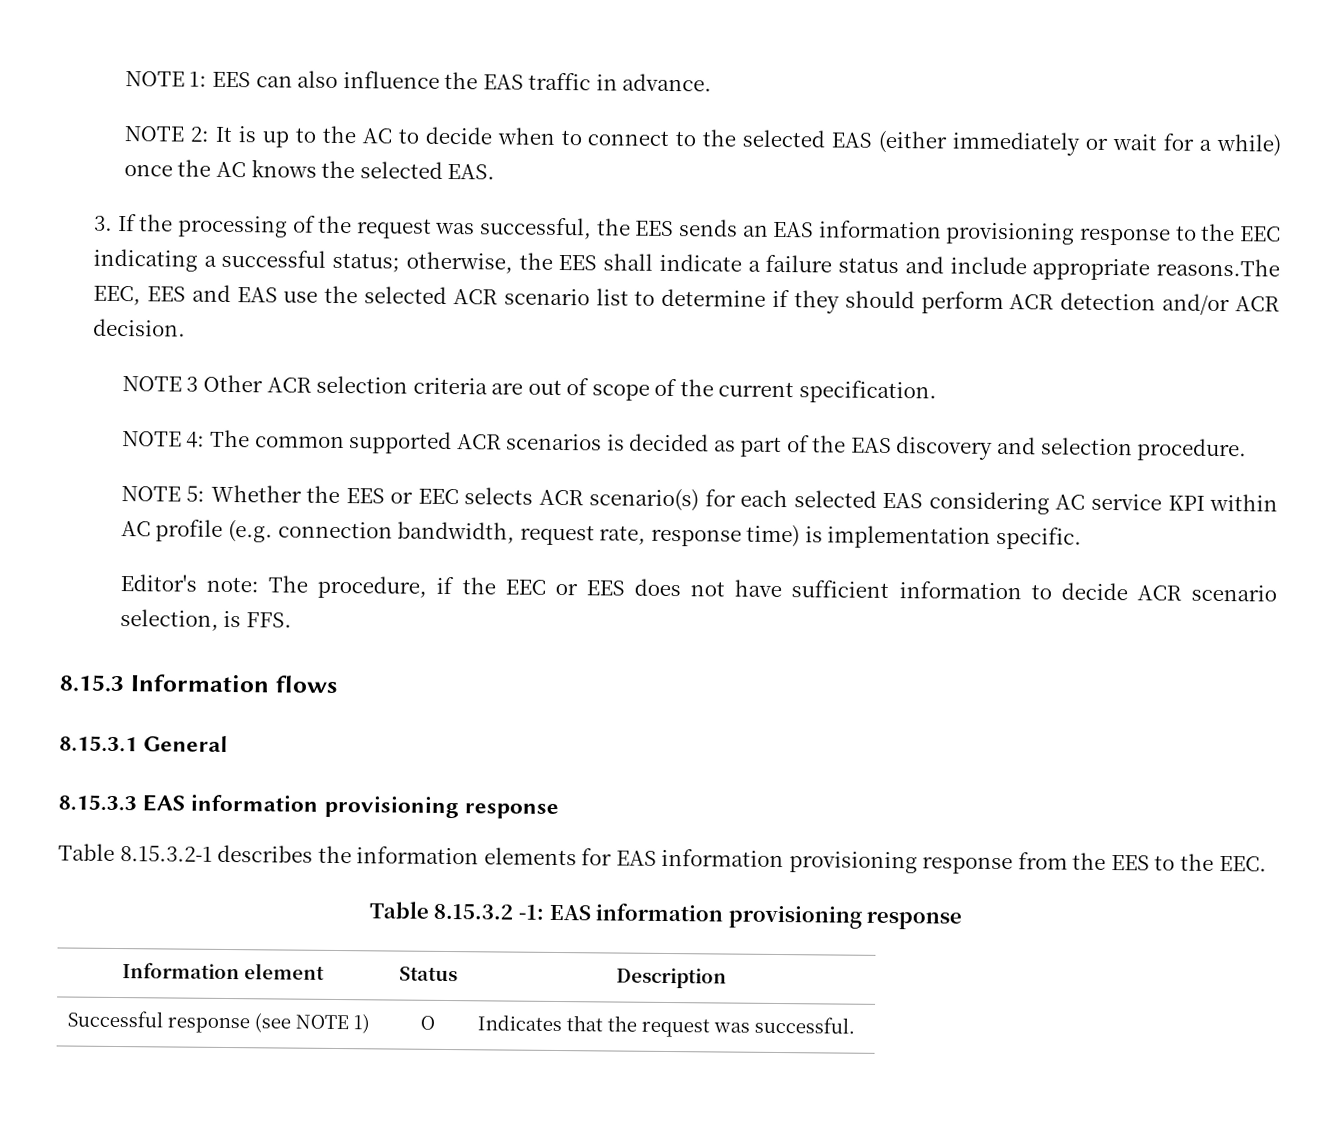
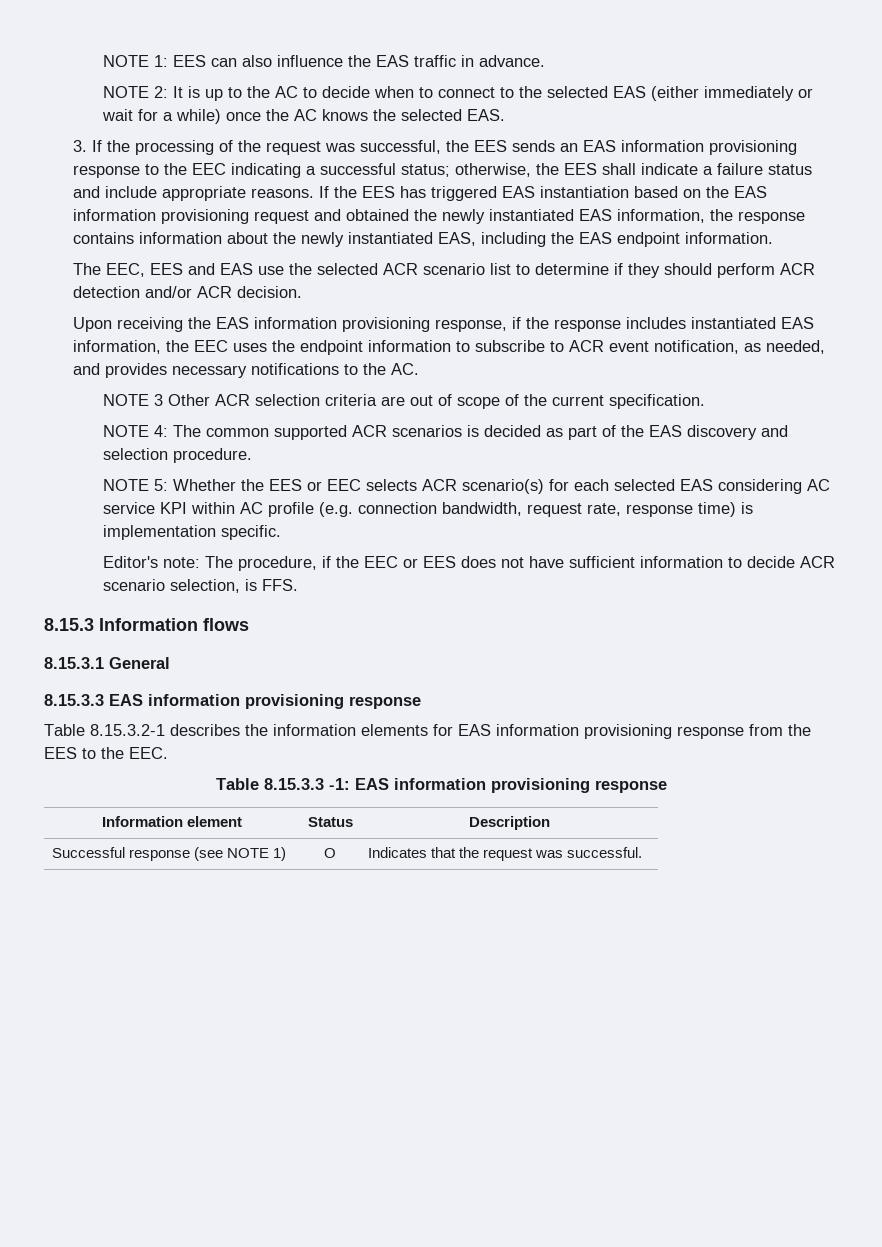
- 3. If the processing of the request was successful, the EES sends an EAS information provisioning response to the EEC indicating a successful status; otherwise, the EES shall indicate a failure status and include appropriate reasons.The EEC, EES and EAS use the selected ACR scenario list to determine if they should perform ACR detection and/or ACR decision.
+ 3. If the processing of the request was successful, the EES sends an EAS information provisioning response to the EEC indicating a successful status; otherwise, the EES shall indicate a failure status and include appropriate reasons. If the EES has triggered EAS instantiation based on the EAS information provisioning request and obtained the newly instantiated EAS information, the response contains information about the newly instantiated EAS, including the EAS endpoint information.
+ The EEC, EES and EAS use the selected ACR scenario list to determine if they should perform ACR detection and/or ACR decision.
+ Upon receiving the EAS information provisioning response, if the response includes instantiated EAS information, the EEC uses the endpoint information to subscribe to ACR event notification, as needed, and provides necessary notifications to the AC.
- Table 8.15.3.2 -1: EAS information provisioning response
+ Table 8.15.3.3 -1: EAS information provisioning response

